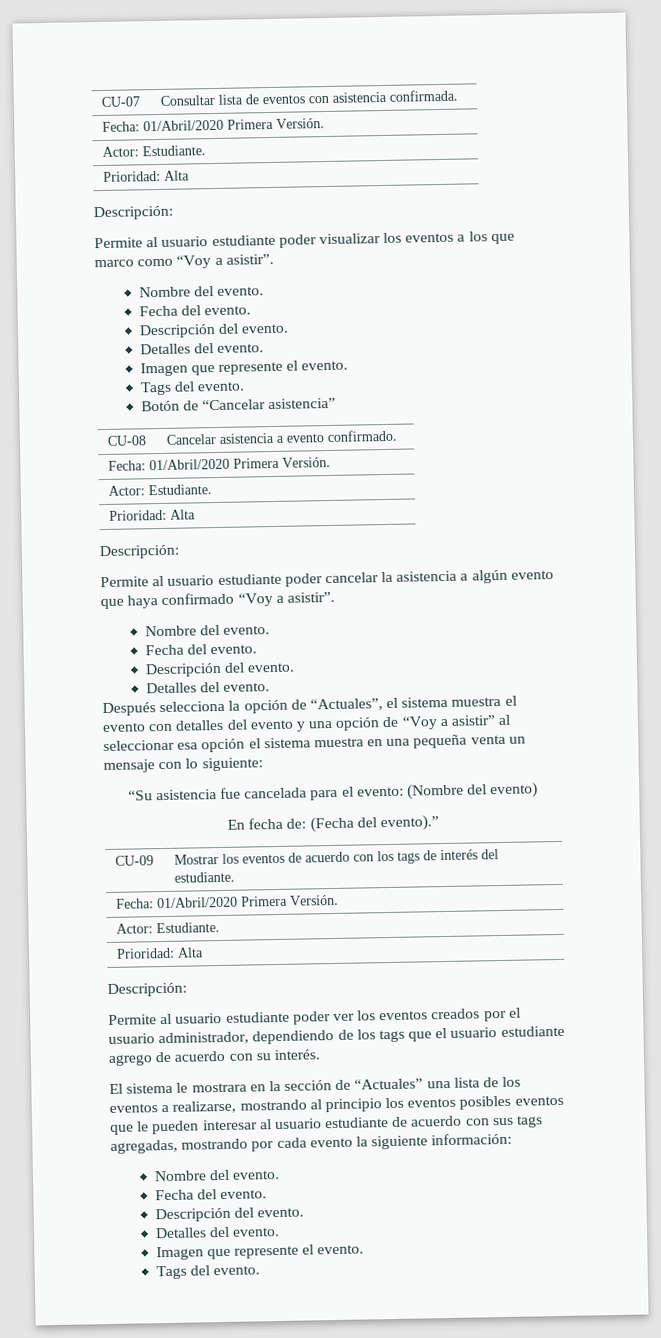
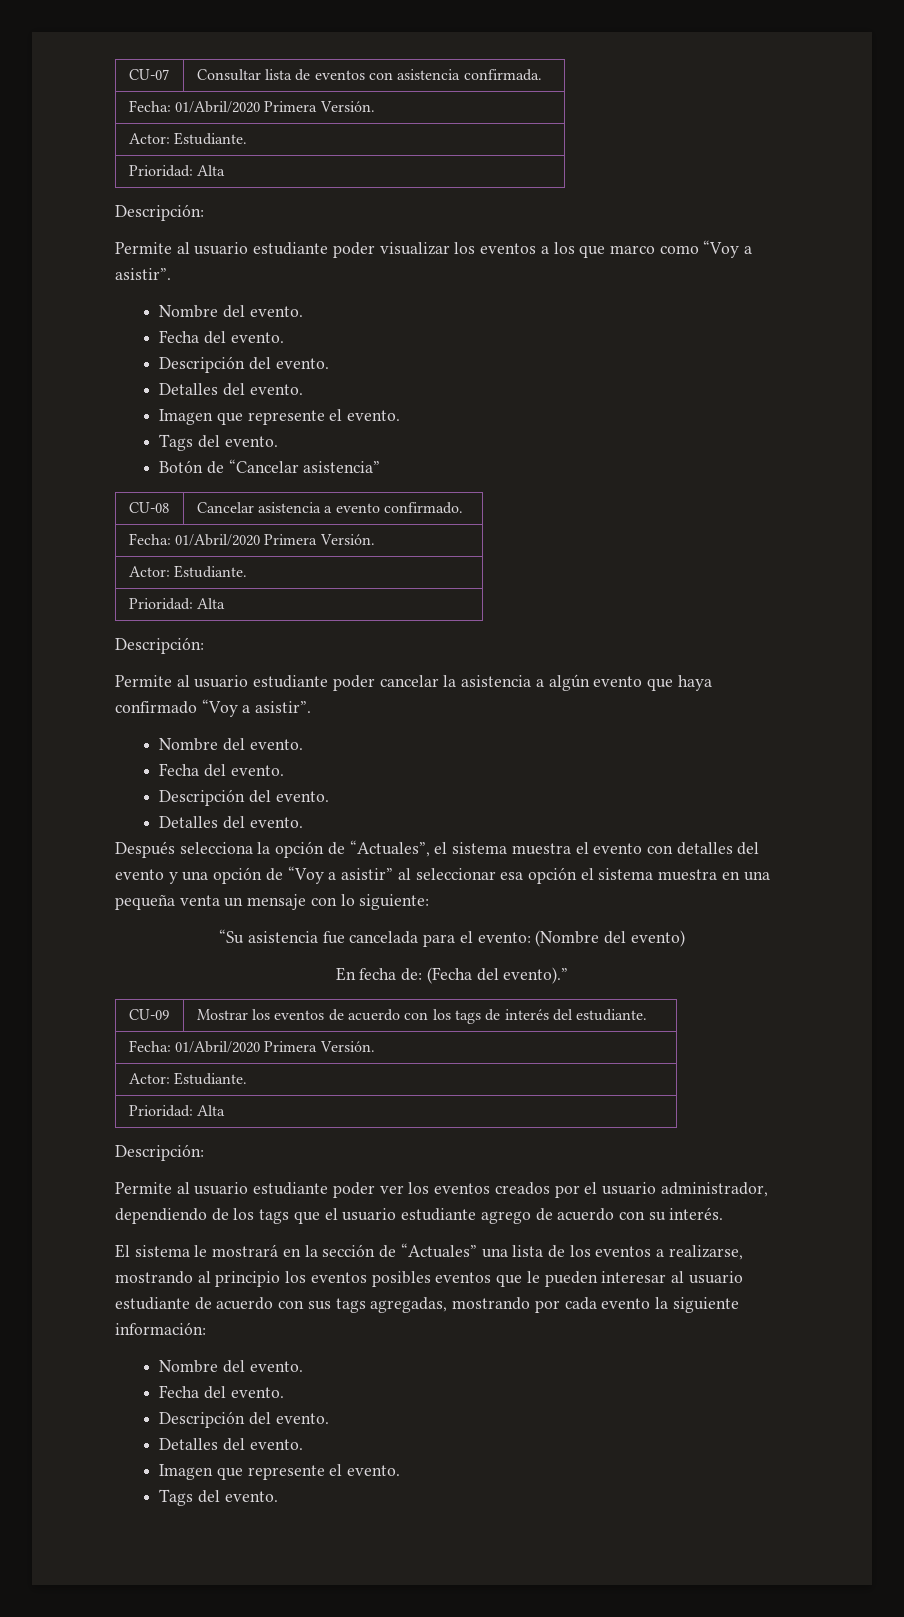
- El sistema le mostrara en la sección de “Actuales” una lista de los eventos a realizarse, mostrando al principio los eventos posibles eventos que le pueden interesar al usuario estudiante de acuerdo con sus tags agregadas, mostrando por cada evento la siguiente información:
+ El sistema le mostrará en la sección de “Actuales” una lista de los eventos a realizarse, mostrando al principio los eventos posibles eventos que le pueden interesar al usuario estudiante de acuerdo con sus tags agregadas, mostrando por cada evento la siguiente información:

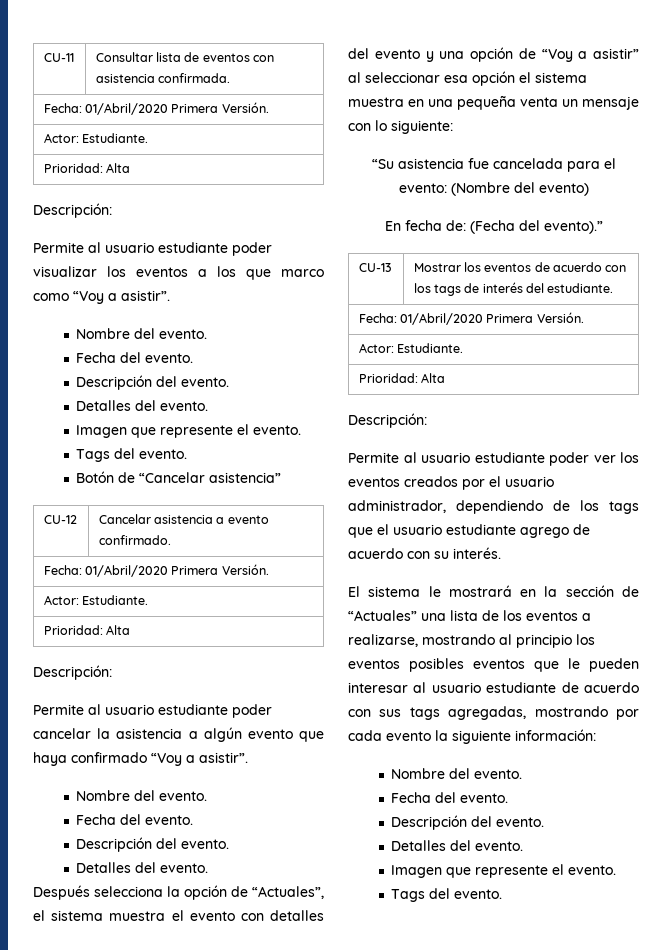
- CU-07 | Consultar lista de eventos con asistencia confirmada.
+ CU-11 | Consultar lista de eventos con asistencia confirmada.
- CU-08 | Cancelar asistencia a evento confirmado.
+ CU-12 | Cancelar asistencia a evento confirmado.
- CU-09 | Mostrar los eventos de acuerdo con los tags de interés del estudiante.
+ CU-13 | Mostrar los eventos de acuerdo con los tags de interés del estudiante.

